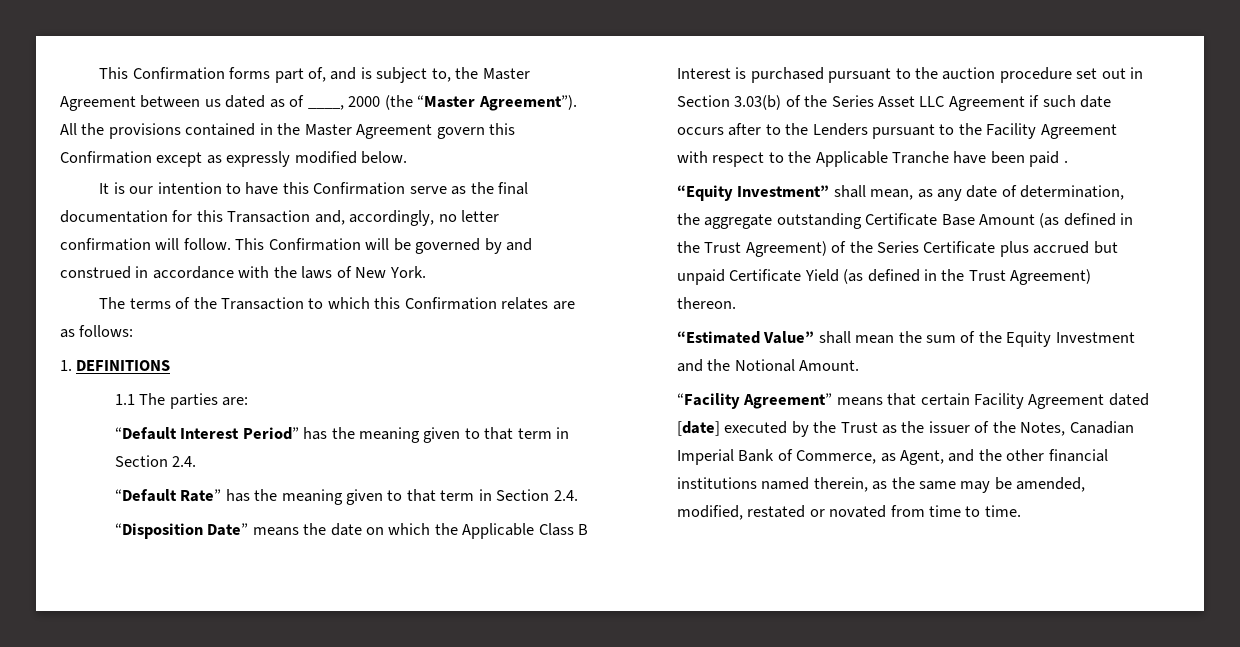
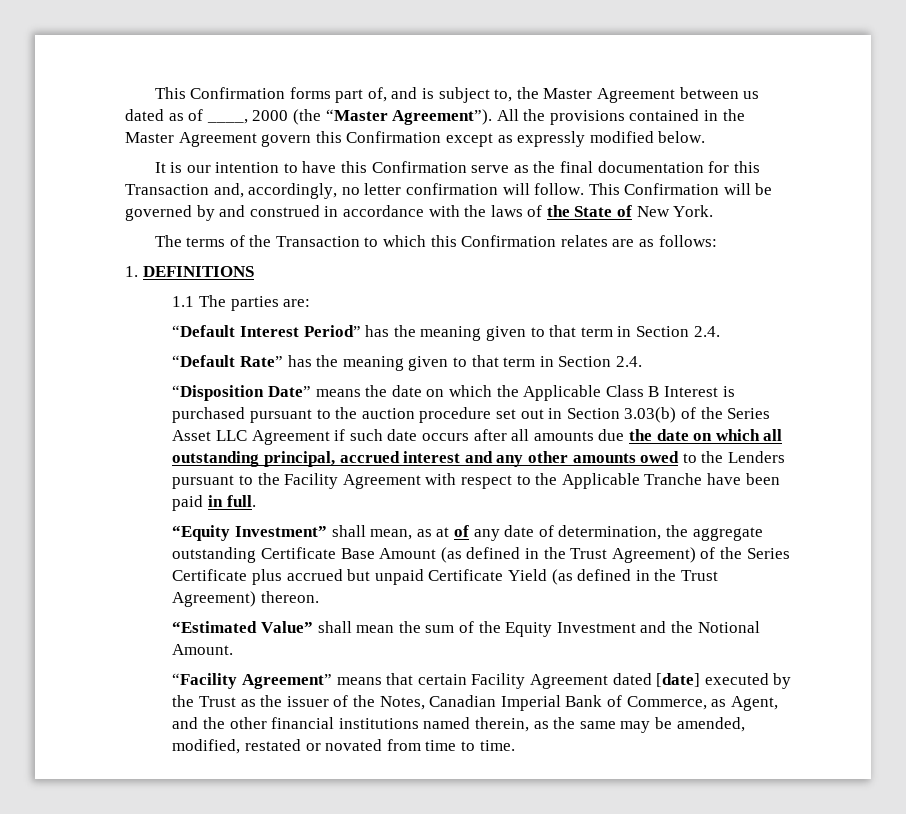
- This Confirmation will be governed by and construed in accordance with the laws of New York.
+ This Confirmation will be governed by and construed in accordance with the laws of the State of New York.
- “Disposition Date” means the date on which the Applicable Class B Interest is purchased pursuant to the auction procedure set out in Section 3.03(b) of the Series Asset LLC Agreement if such date occurs after to the Lenders pursuant to the Facility Agreement with respect to the Applicable Tranche have been paid .
+ “Disposition Date” means the date on which the Applicable Class B Interest is purchased pursuant to the auction procedure set out in Section 3.03(b) of the Series Asset LLC Agreement if such date occurs after all amounts due the date on which all outstanding principal, accrued interest and any other amounts owed to the Lenders pursuant to the Facility Agreement with respect to the Applicable Tranche have been paid in full.
- “Equity Investment” shall mean, as any date of determination, the aggregate outstanding Certificate Base Amount (as defined in the Trust Agreement) of the Series Certificate plus accrued but unpaid Certificate Yield (as defined in the Trust Agreement) thereon.
+ “Equity Investment” shall mean, as at of any date of determination, the aggregate outstanding Certificate Base Amount (as defined in the Trust Agreement) of the Series Certificate plus accrued but unpaid Certificate Yield (as defined in the Trust Agreement) thereon.

